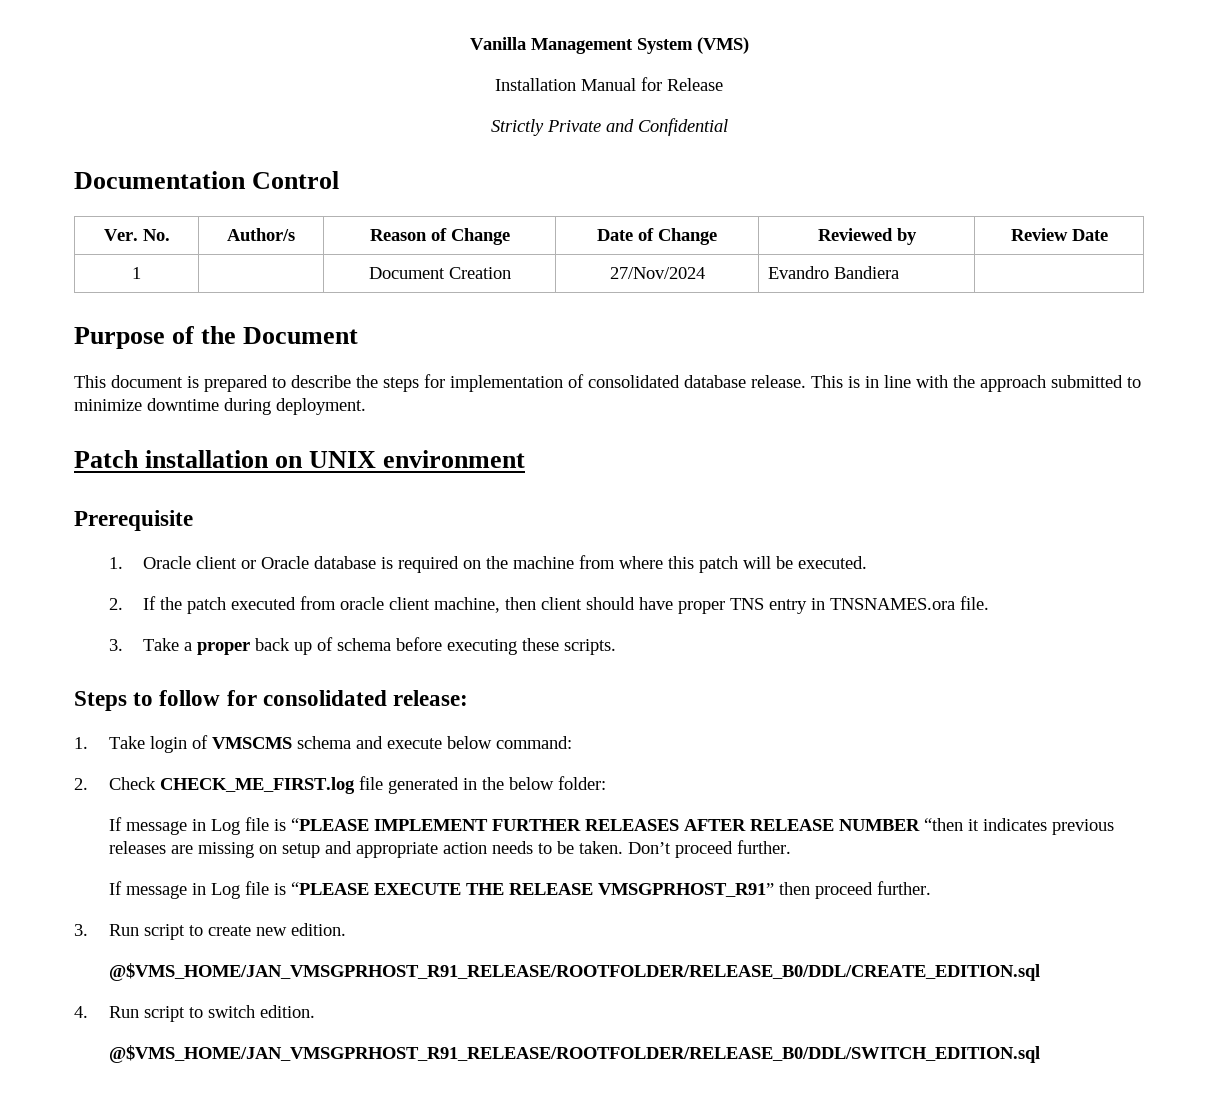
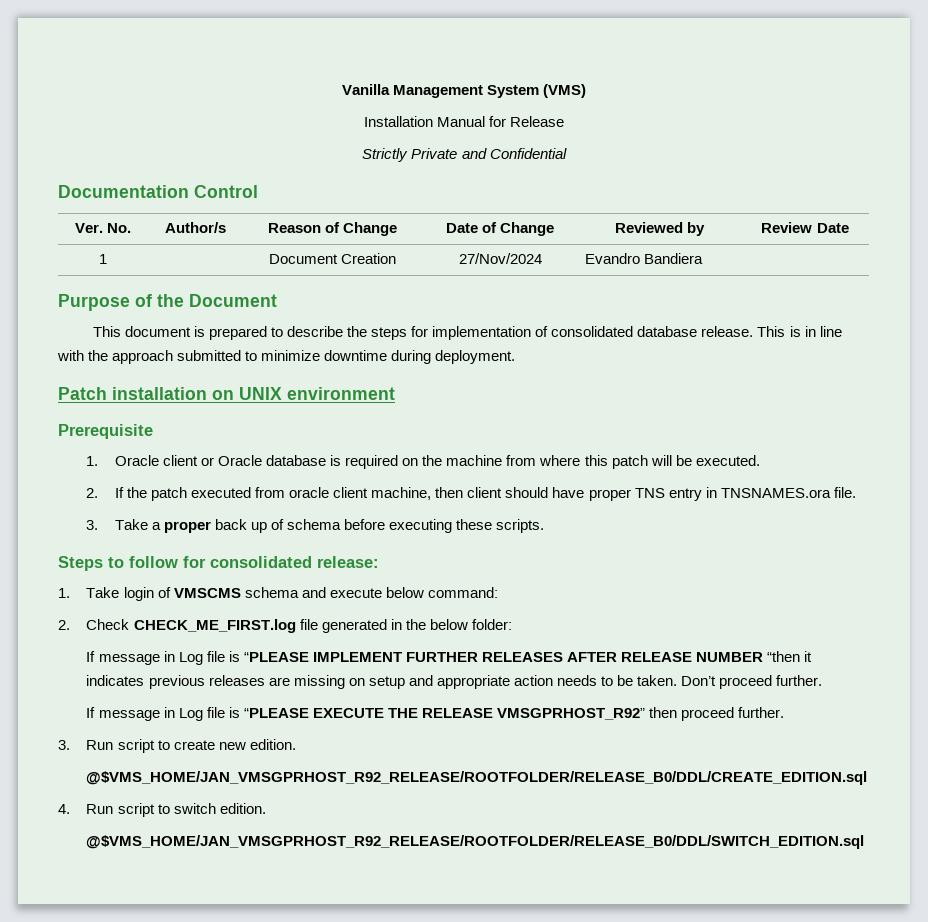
- If message in Log file is “PLEASE EXECUTE THE RELEASE VMSGPRHOST_R91” then proceed further.
+ If message in Log file is “PLEASE EXECUTE THE RELEASE VMSGPRHOST_R92” then proceed further.
- @$VMS_HOME/JAN_VMSGPRHOST_R91_RELEASE/ROOTFOLDER/RELEASE_B0/DDL/CREATE_EDITION.sql
+ @$VMS_HOME/JAN_VMSGPRHOST_R92_RELEASE/ROOTFOLDER/RELEASE_B0/DDL/CREATE_EDITION.sql
- @$VMS_HOME/JAN_VMSGPRHOST_R91_RELEASE/ROOTFOLDER/RELEASE_B0/DDL/SWITCH_EDITION.sql
+ @$VMS_HOME/JAN_VMSGPRHOST_R92_RELEASE/ROOTFOLDER/RELEASE_B0/DDL/SWITCH_EDITION.sql

